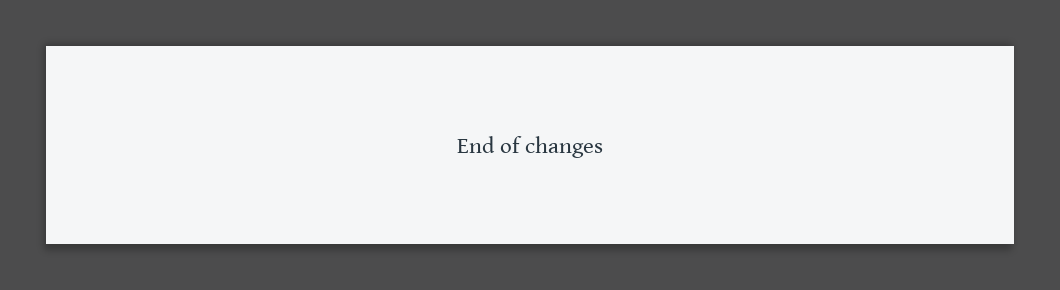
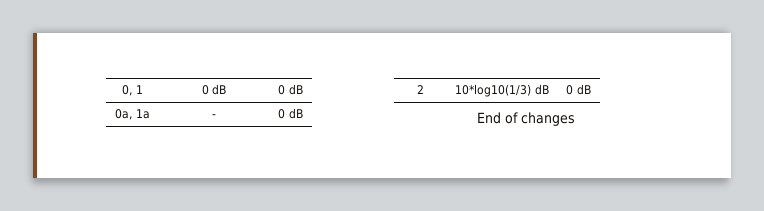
+ 0, 1 | 0 dB | 0 dB
+ 0a, 1a | - | 0 dB
+ 2 | 10*log10(1/3) dB | 0 dB

